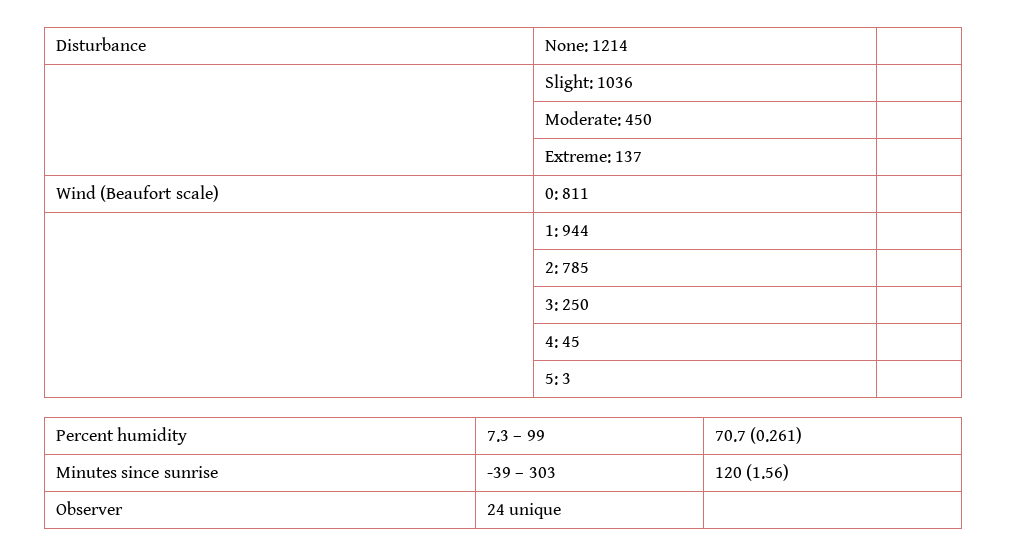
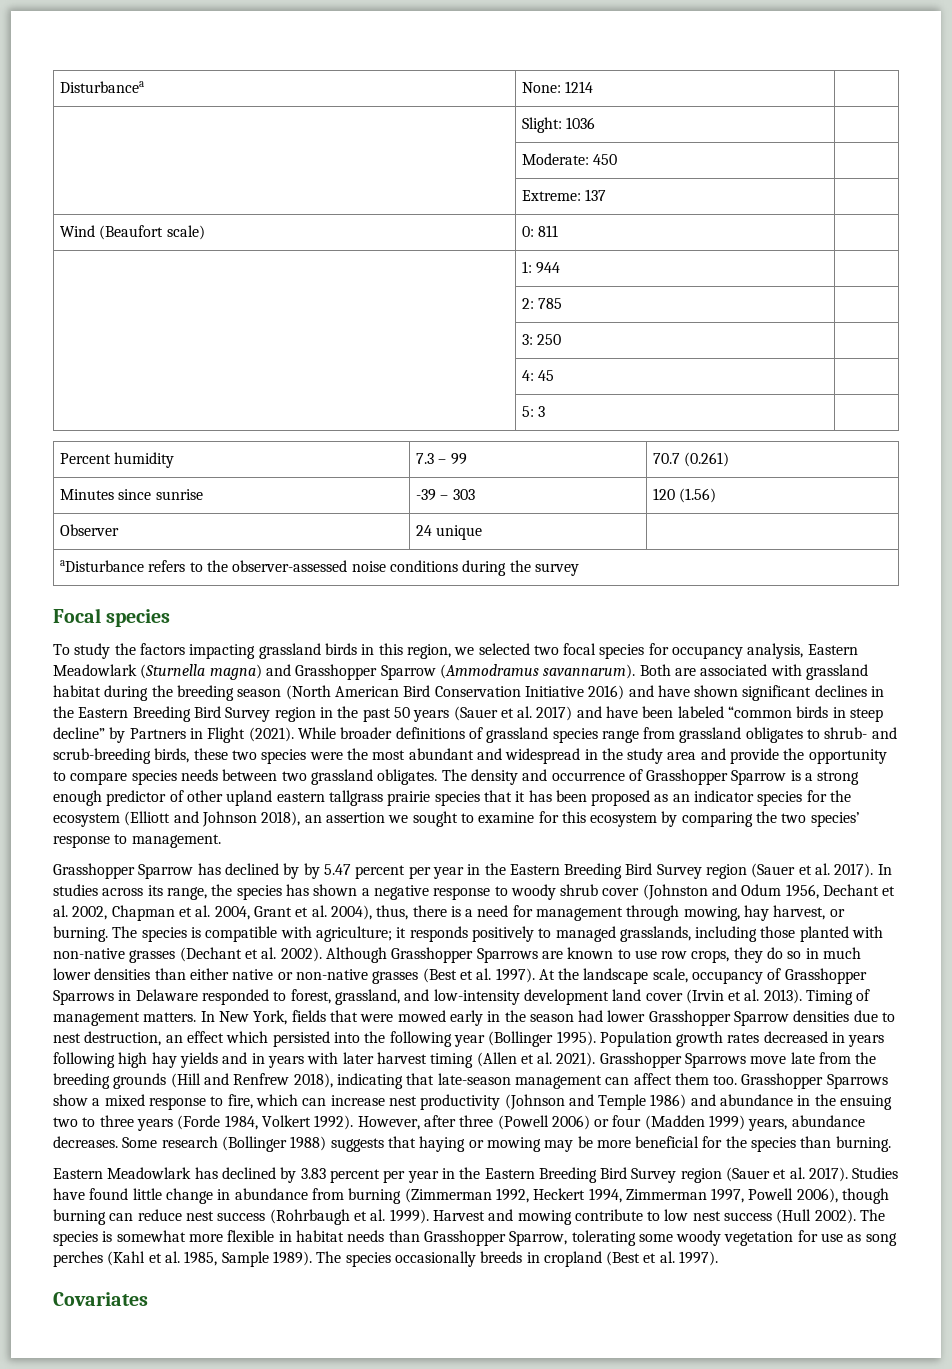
- Disturbance | None: 1214 |
+ Disturbancea | None: 1214 |
+ aDisturbance refers to the observer-assessed noise conditions during the survey
+ Focal species
+ To study the factors impacting grassland birds in this region, we selected two focal species for occupancy analysis, Eastern Meadowlark (Sturnella magna) and Grasshopper Sparrow (Ammodramus savannarum). Both are associated with grassland habitat during the breeding season (North American Bird Conservation Initiative 2016) and have shown significant declines in the Eastern Breeding Bird Survey region in the past 50 years (Sauer et al. 2017) and have been labeled “common birds in steep decline” by Partners in Flight (2021). While broader definitions of grassland species range from grassland obligates to shrub- and scrub-breeding birds, these two species were the most abundant and widespread in the study area and provide the opportunity to compare species needs between two grassland obligates. The density and occurrence of Grasshopper Sparrow is a strong enough predictor of other upland eastern tallgrass prairie species that it has been proposed as an indicator species for the ecosystem (Elliott and Johnson 2018), an assertion we sought to examine for this ecosystem by comparing the two species’ response to management.
+ Grasshopper Sparrow has declined by by 5.47 percent per year in the Eastern Breeding Bird Survey region (Sauer et al. 2017). In studies across its range, the species has shown a negative response to woody shrub cover (Johnston and Odum 1956, Dechant et al. 2002, Chapman et al. 2004, Grant et al. 2004), thus, there is a need for management through mowing, hay harvest, or burning. The species is compatible with agriculture; it responds positively to managed grasslands, including those planted with non-native grasses (Dechant et al. 2002). Although Grasshopper Sparrows are known to use row crops, they do so in much lower densities than either native or non-native grasses (Best et al. 1997). At the landscape scale, occupancy of Grasshopper Sparrows in Delaware responded to forest, grassland, and low-intensity development land cover (Irvin et al. 2013). Timing of management matters. In New York, fields that were mowed early in the season had lower Grasshopper Sparrow densities due to nest destruction, an effect which persisted into the following year (Bollinger 1995). Population growth rates decreased in years following high hay yields and in years with later harvest timing (Allen et al. 2021). Grasshopper Sparrows move late from the breeding grounds (Hill and Renfrew 2018), indicating that late-season management can affect them too. Grasshopper Sparrows show a mixed response to fire, which can increase nest productivity (Johnson and Temple 1986) and abundance in the ensuing two to three years (Forde 1984, Volkert 1992). However, after three (Powell 2006) or four (Madden 1999) years, abundance decreases. Some research (Bollinger 1988) suggests that haying or mowing may be more beneficial for the species than burning.
+ Eastern Meadowlark has declined by 3.83 percent per year in the Eastern Breeding Bird Survey region (Sauer et al. 2017). Studies have found little change in abundance from burning (Zimmerman 1992, Heckert 1994, Zimmerman 1997, Powell 2006), though burning can reduce nest success (Rohrbaugh et al. 1999). Harvest and mowing contribute to low nest success (Hull 2002). The species is somewhat more flexible in habitat needs than Grasshopper Sparrow, tolerating some woody vegetation for use as song perches (Kahl et al. 1985, Sample 1989). The species occasionally breeds in cropland (Best et al. 1997).
+ Covariates

